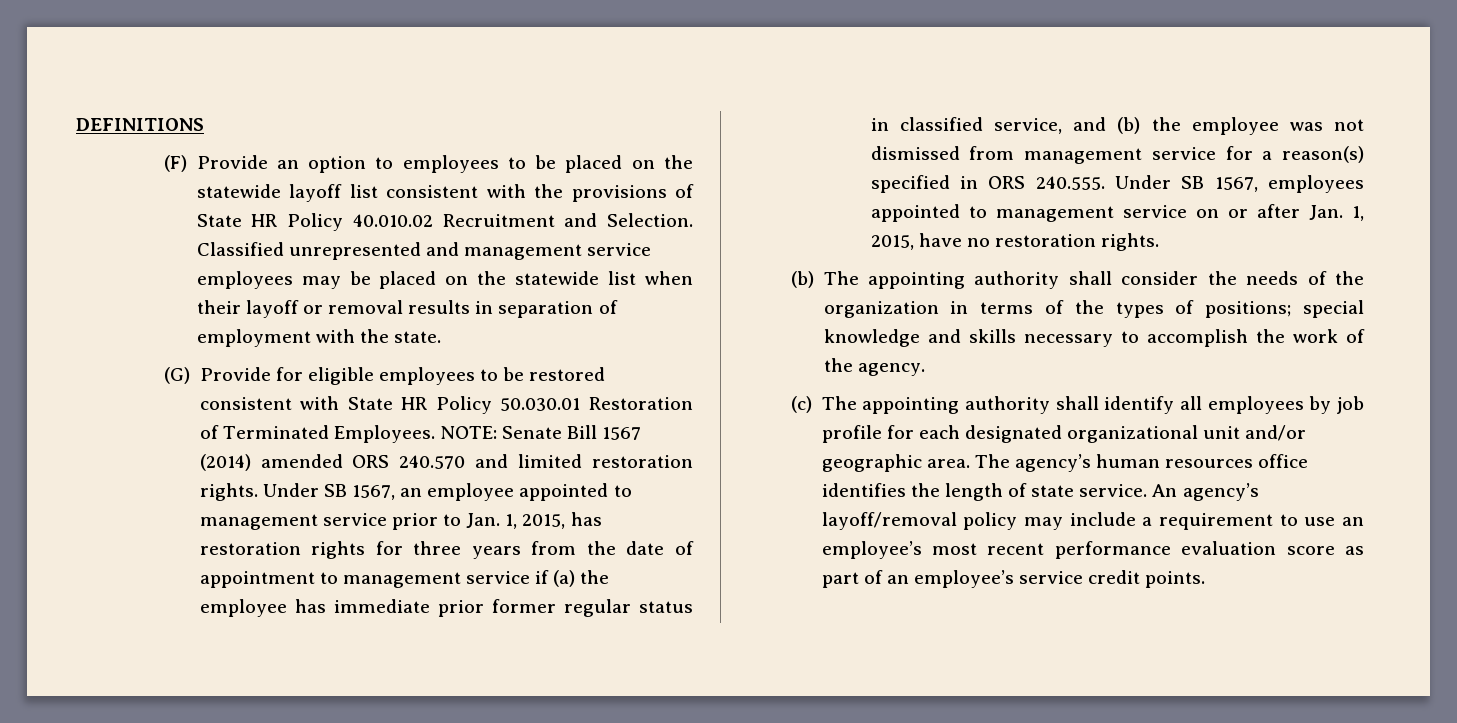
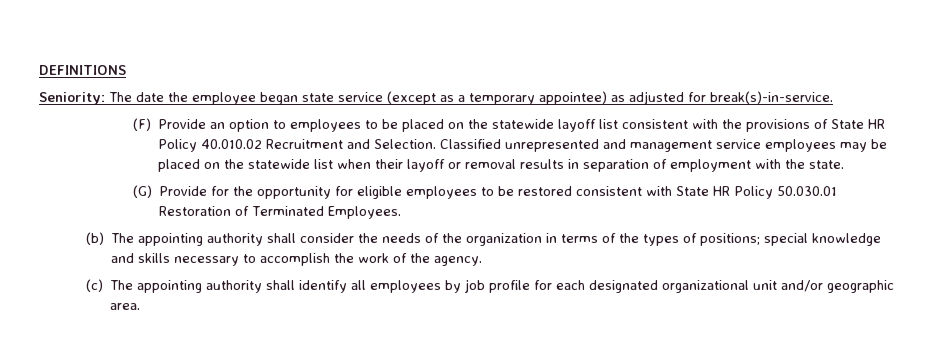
+ Seniority: The date the employee began state service (except as a temporary appointee) as adjusted for break(s)-in-service.
- (G) Provide for eligible employees to be restored consistent with State HR Policy 50.030.01 Restoration of Terminated Employees. NOTE: Senate Bill 1567 (2014) amended ORS 240.570 and limited restoration rights. Under SB 1567, an employee appointed to management service prior to Jan. 1, 2015, has restoration rights for three years from the date of appointment to management service if (a) the employee has immediate prior former regular status in classified service, and (b) the employee was not dismissed from management service for a reason(s) specified in ORS 240.555. Under SB 1567, employees appointed to management service on or after Jan. 1, 2015, have no restoration rights.
+ (G) Provide for the opportunity for eligible employees to be restored consistent with State HR Policy 50.030.01 Restoration of Terminated Employees.
- The agency’s human resources office identifies the length of state service. An agency’s layoff/removal policy may include a requirement to use an employee’s most recent performance evaluation score as part of an employee’s service credit points.

